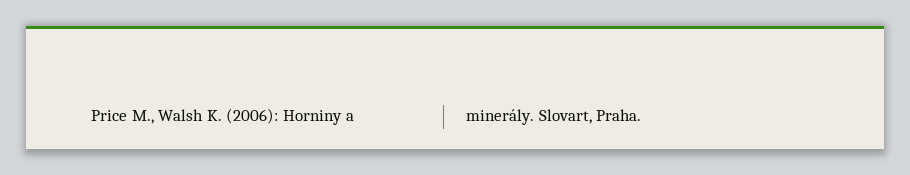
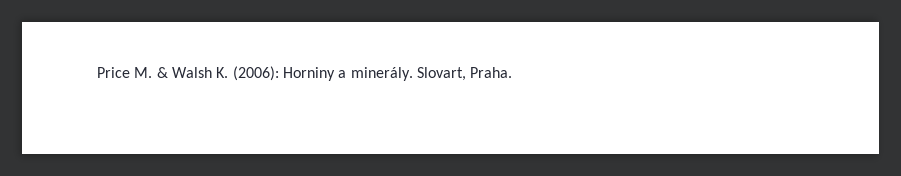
- Price M., Walsh K. (2006): Horniny a minerály.
+ Price M. & Walsh K. (2006): Horniny a minerály.

